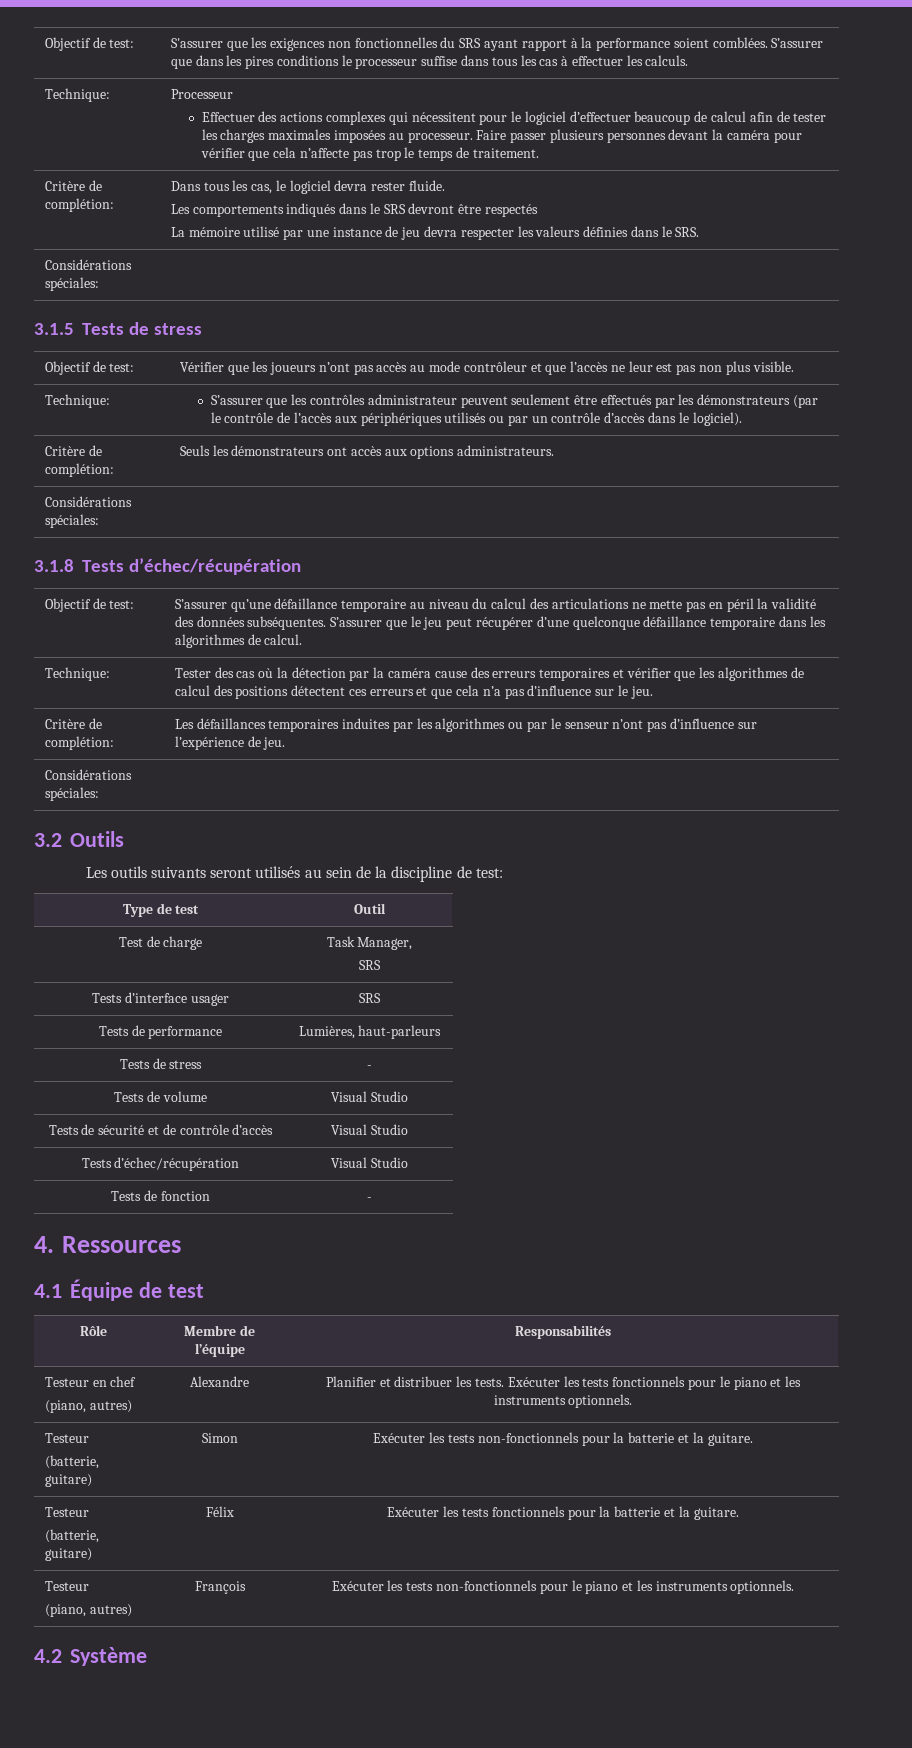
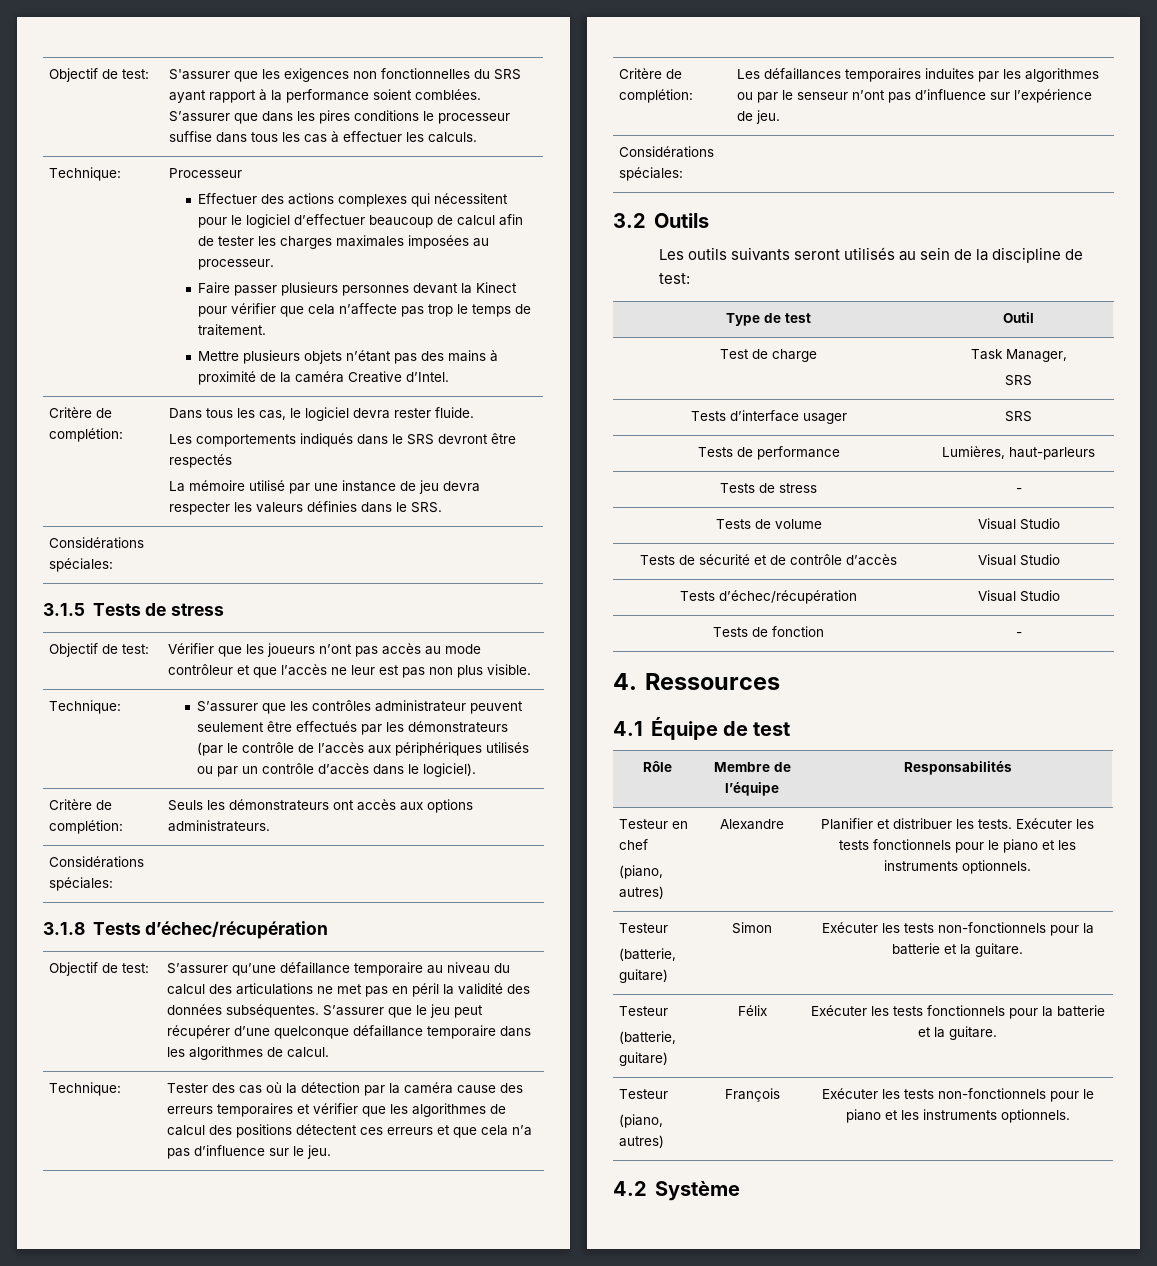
- Effectuer des actions complexes qui nécessitent pour le logiciel d’effectuer beaucoup de calcul afin de tester les charges maximales imposées au processeur. Faire passer plusieurs personnes devant la caméra pour vérifier que cela n’affecte pas trop le temps de traitement.
+ Effectuer des actions complexes qui nécessitent pour le logiciel d’effectuer beaucoup de calcul afin de tester les charges maximales imposées au processeur.
+ Faire passer plusieurs personnes devant la Kinect pour vérifier que cela n’affecte pas trop le temps de traitement.
+ Mettre plusieurs objets n’étant pas des mains à proximité de la caméra Creative d’Intel.
- Objectif de test: | S’assurer qu’une défaillance temporaire au niveau du calcul des articulations ne mette pas en péril la validité des données subséquentes. S’assurer que le jeu peut récupérer d’une quelconque défaillance temporaire dans les algorithmes de calcul.
+ Objectif de test: | S’assurer qu’une défaillance temporaire au niveau du calcul des articulations ne met pas en péril la validité des données subséquentes. S’assurer que le jeu peut récupérer d’une quelconque défaillance temporaire dans les algorithmes de calcul.

